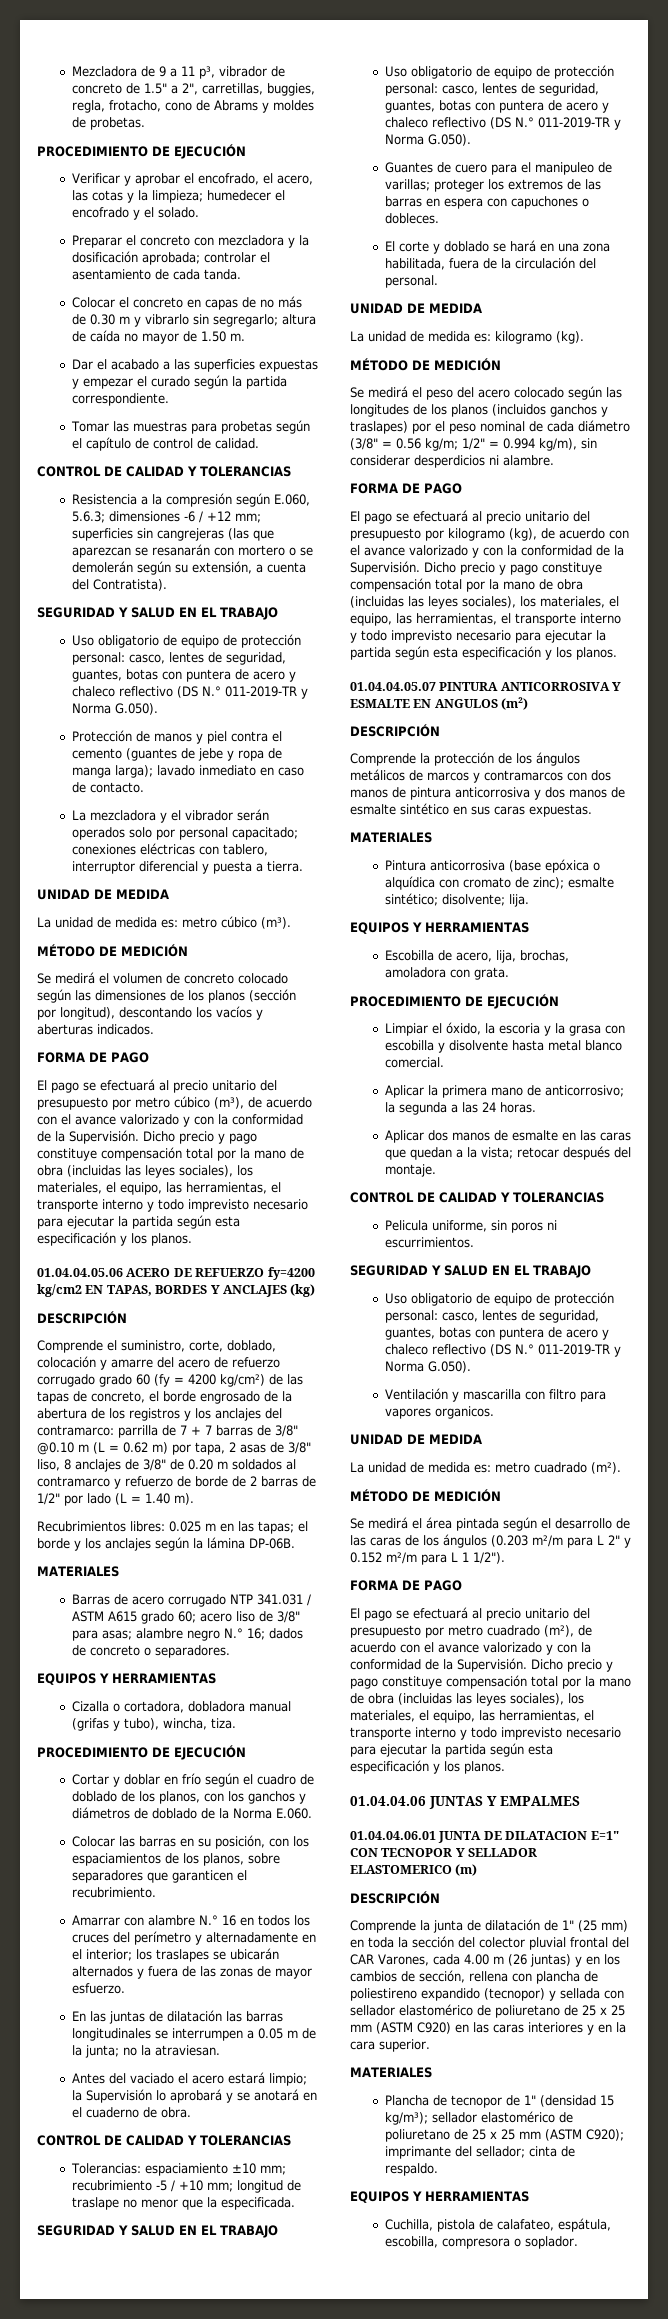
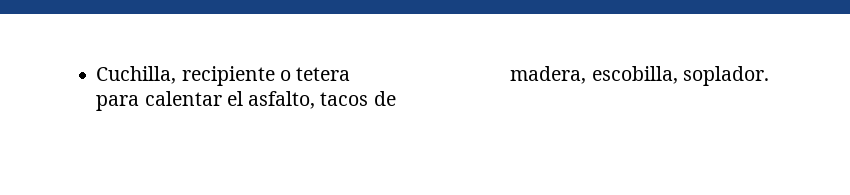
- Mezcladora de 9 a 11 p³, vibrador de concreto de 1.5" a 2", carretillas, buggies, regla, frotacho, cono de Abrams y moldes de probetas.
- PROCEDIMIENTO DE EJECUCIÓN
- Verificar y aprobar el encofrado, el acero, las cotas y la limpieza; humedecer el encofrado y el solado.
- Preparar el concreto con mezcladora y la dosificación aprobada; controlar el asentamiento de cada tanda.
- Colocar el concreto en capas de no más de 0.30 m y vibrarlo sin segregarlo; altura de caída no mayor de 1.50 m.
- Dar el acabado a las superficies expuestas y empezar el curado según la partida correspondiente.
- Tomar las muestras para probetas según el capítulo de control de calidad.
- CONTROL DE CALIDAD Y TOLERANCIAS
- Resistencia a la compresión según E.060, 5.6.3; dimensiones -6 / +12 mm; superficies sin cangrejeras (las que aparezcan se resanarán con mortero o se demolerán según su extensión, a cuenta del Contratista).
- SEGURIDAD Y SALUD EN EL TRABAJO
- Uso obligatorio de equipo de protección personal: casco, lentes de seguridad, guantes, botas con puntera de acero y chaleco reflectivo (DS N.° 011-2019-TR y Norma G.050).
- Protección de manos y piel contra el cemento (guantes de jebe y ropa de manga larga); lavado inmediato en caso de contacto.
- La mezcladora y el vibrador serán operados solo por personal capacitado; conexiones eléctricas con tablero, interruptor diferencial y puesta a tierra.
- UNIDAD DE MEDIDA
- La unidad de medida es: metro cúbico (m³).
- MÉTODO DE MEDICIÓN
- Se medirá el volumen de concreto colocado según las dimensiones de los planos (sección por longitud), descontando los vacíos y aberturas indicados.
- FORMA DE PAGO
- El pago se efectuará al precio unitario del presupuesto por metro cúbico (m³), de acuerdo con el avance valorizado y con la conformidad de la Supervisión. Dicho precio y pago constituye compensación total por la mano de obra (incluidas las leyes sociales), los materiales, el equipo, las herramientas, el transporte interno y todo imprevisto necesario para ejecutar la partida según esta especificación y los planos.
- 01.04.04.05.06 ACERO DE REFUERZO fy=4200 kg/cm2 EN TAPAS, BORDES Y ANCLAJES (kg)
- DESCRIPCIÓN
- Comprende el suministro, corte, doblado, colocación y amarre del acero de refuerzo corrugado grado 60 (fy = 4200 kg/cm²) de las tapas de concreto, el borde engrosado de la abertura de los registros y los anclajes del contramarco: parrilla de 7 + 7 barras de 3/8" @0.10 m (L = 0.62 m) por tapa, 2 asas de 3/8" liso, 8 anclajes de 3/8" de 0.20 m soldados al contramarco y refuerzo de borde de 2 barras de 1/2" por lado (L = 1.40 m).
- Recubrimientos libres: 0.025 m en las tapas; el borde y los anclajes según la lámina DP-06B.
- MATERIALES
- Barras de acero corrugado NTP 341.031 / ASTM A615 grado 60; acero liso de 3/8" para asas; alambre negro N.° 16; dados de concreto o separadores.
- EQUIPOS Y HERRAMIENTAS
- Cizalla o cortadora, dobladora manual (grifas y tubo), wincha, tiza.
- PROCEDIMIENTO DE EJECUCIÓN
- Cortar y doblar en frío según el cuadro de doblado de los planos, con los ganchos y diámetros de doblado de la Norma E.060.
- Colocar las barras en su posición, con los espaciamientos de los planos, sobre separadores que garanticen el recubrimiento.
- Amarrar con alambre N.° 16 en todos los cruces del perímetro y alternadamente en el interior; los traslapes se ubicarán alternados y fuera de las zonas de mayor esfuerzo.
- En las juntas de dilatación las barras longitudinales se interrumpen a 0.05 m de la junta; no la atraviesan.
- Antes del vaciado el acero estará limpio; la Supervisión lo aprobará y se anotará en el cuaderno de obra.
- CONTROL DE CALIDAD Y TOLERANCIAS
- Tolerancias: espaciamiento ±10 mm; recubrimiento -5 / +10 mm; longitud de traslape no menor que la especificada.
- SEGURIDAD Y SALUD EN EL TRABAJO
- Uso obligatorio de equipo de protección personal: casco, lentes de seguridad, guantes, botas con puntera de acero y chaleco reflectivo (DS N.° 011-2019-TR y Norma G.050).
- Guantes de cuero para el manipuleo de varillas; proteger los extremos de las barras en espera con capuchones o dobleces.
- El corte y doblado se hará en una zona habilitada, fuera de la circulación del personal.
- UNIDAD DE MEDIDA
- La unidad de medida es: kilogramo (kg).
- MÉTODO DE MEDICIÓN
- Se medirá el peso del acero colocado según las longitudes de los planos (incluidos ganchos y traslapes) por el peso nominal de cada diámetro (3/8" = 0.56 kg/m; 1/2" = 0.994 kg/m), sin considerar desperdicios ni alambre.
- FORMA DE PAGO
- El pago se efectuará al precio unitario del presupuesto por kilogramo (kg), de acuerdo con el avance valorizado y con la conformidad de la Supervisión. Dicho precio y pago constituye compensación total por la mano de obra (incluidas las leyes sociales), los materiales, el equipo, las herramientas, el transporte interno y todo imprevisto necesario para ejecutar la partida según esta especificación y los planos.
- 01.04.04.05.07 PINTURA ANTICORROSIVA Y ESMALTE EN ANGULOS (m²)
- DESCRIPCIÓN
- Comprende la protección de los ángulos metálicos de marcos y contramarcos con dos manos de pintura anticorrosiva y dos manos de esmalte sintético en sus caras expuestas.
- MATERIALES
- Pintura anticorrosiva (base epóxica o alquídica con cromato de zinc); esmalte sintético; disolvente; lija.
- EQUIPOS Y HERRAMIENTAS
- Escobilla de acero, lija, brochas, amoladora con grata.
- PROCEDIMIENTO DE EJECUCIÓN
- Limpiar el óxido, la escoria y la grasa con escobilla y disolvente hasta metal blanco comercial.
- Aplicar la primera mano de anticorrosivo; la segunda a las 24 horas.
- Aplicar dos manos de esmalte en las caras que quedan a la vista; retocar después del montaje.
- CONTROL DE CALIDAD Y TOLERANCIAS
- Pelicula uniforme, sin poros ni escurrimientos.
- SEGURIDAD Y SALUD EN EL TRABAJO
- Uso obligatorio de equipo de protección personal: casco, lentes de seguridad, guantes, botas con puntera de acero y chaleco reflectivo (DS N.° 011-2019-TR y Norma G.050).
- Ventilación y mascarilla con filtro para vapores organicos.
- UNIDAD DE MEDIDA
- La unidad de medida es: metro cuadrado (m²).
- MÉTODO DE MEDICIÓN
- Se medirá el área pintada según el desarrollo de las caras de los ángulos (0.203 m²/m para L 2" y 0.152 m²/m para L 1 1/2").
- FORMA DE PAGO
- El pago se efectuará al precio unitario del presupuesto por metro cuadrado (m²), de acuerdo con el avance valorizado y con la conformidad de la Supervisión. Dicho precio y pago constituye compensación total por la mano de obra (incluidas las leyes sociales), los materiales, el equipo, las herramientas, el transporte interno y todo imprevisto necesario para ejecutar la partida según esta especificación y los planos.
- 01.04.04.06 JUNTAS Y EMPALMES
- 01.04.04.06.01 JUNTA DE DILATACION E=1" CON TECNOPOR Y SELLADOR ELASTOMERICO (m)
- DESCRIPCIÓN
- Comprende la junta de dilatación de 1" (25 mm) en toda la sección del colector pluvial frontal del CAR Varones, cada 4.00 m (26 juntas) y en los cambios de sección, rellena con plancha de poliestireno expandido (tecnopor) y sellada con sellador elastomérico de poliuretano de 25 x 25 mm (ASTM C920) en las caras interiores y en la cara superior.
- MATERIALES
- Plancha de tecnopor de 1" (densidad 15 kg/m³); sellador elastomérico de poliuretano de 25 x 25 mm (ASTM C920); imprimante del sellador; cinta de respaldo.
- EQUIPOS Y HERRAMIENTAS
- Cuchilla, pistola de calafateo, espátula, escobilla, compresora o soplador.
+ Cuchilla, recipiente o tetera para calentar el asfalto, tacos de madera, escobilla, soplador.

